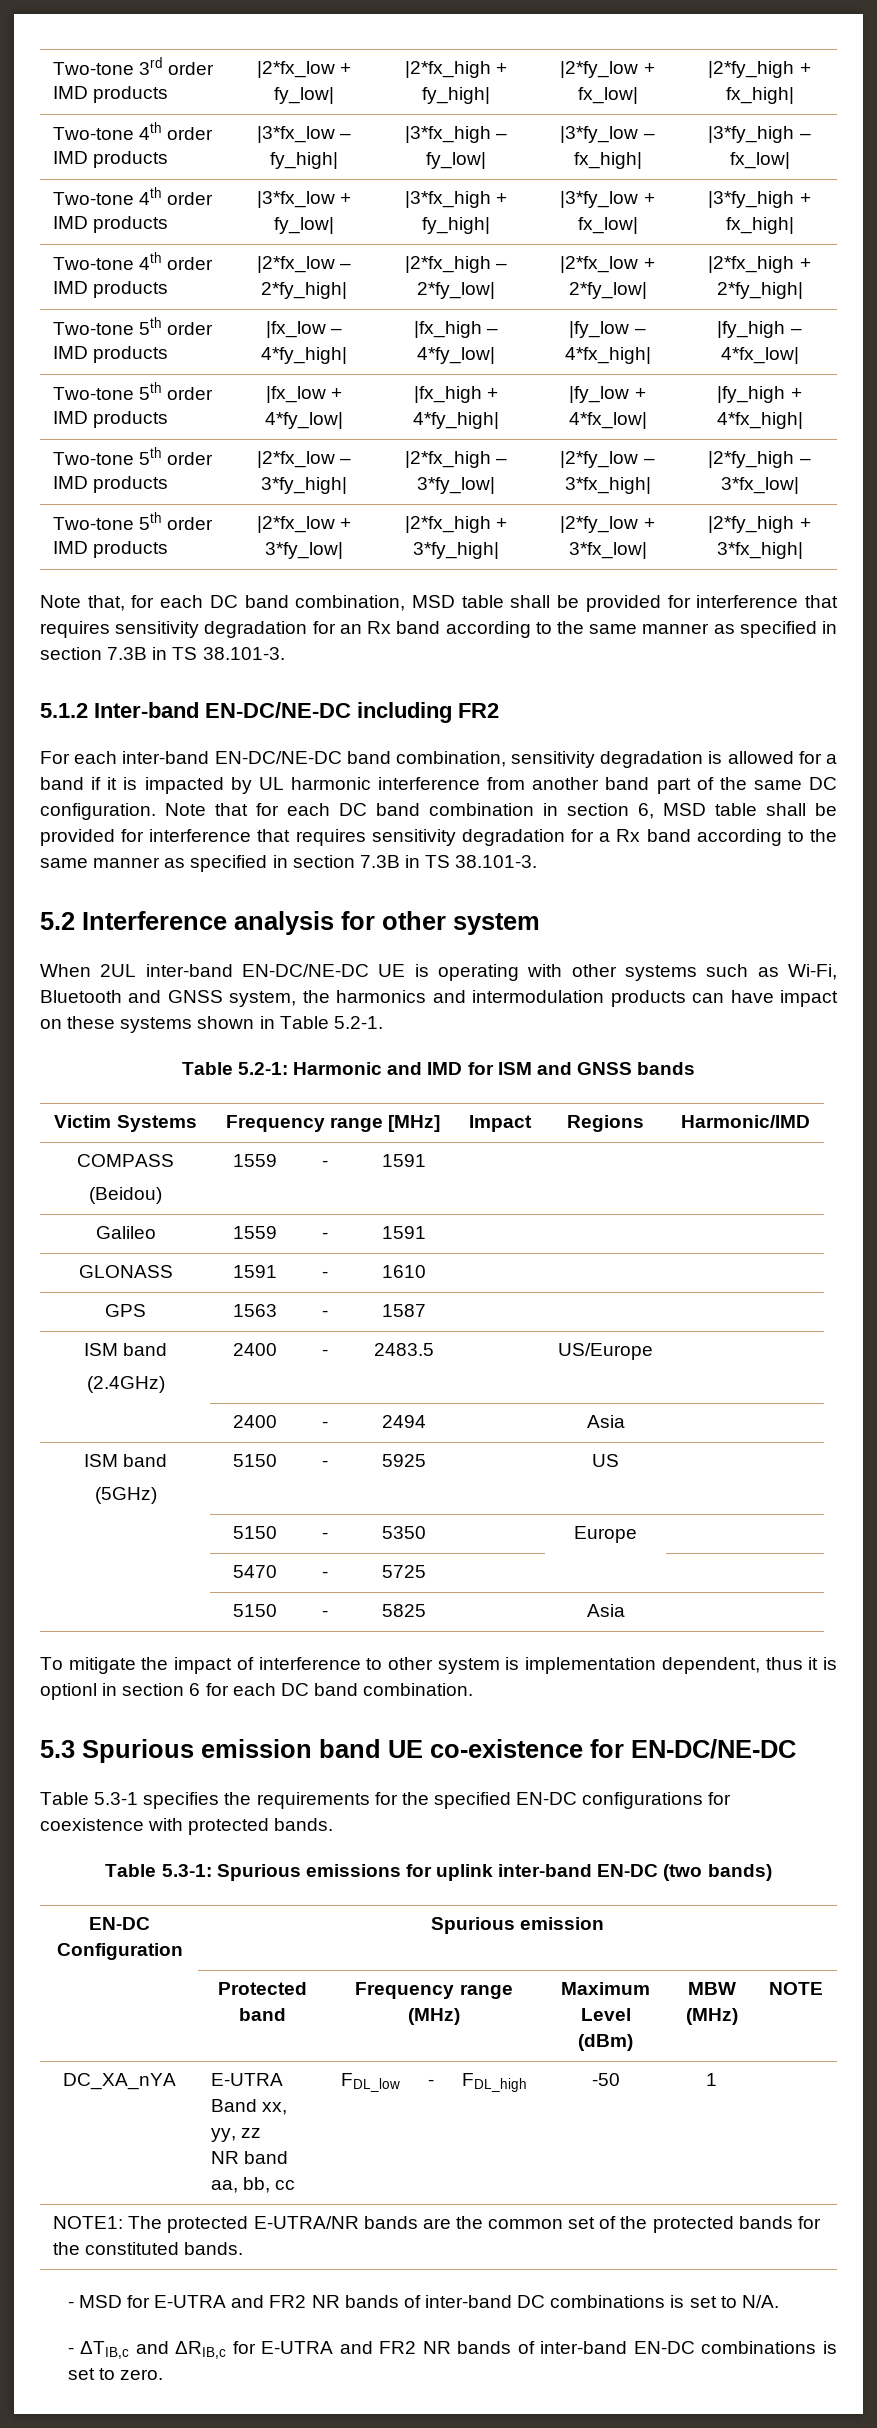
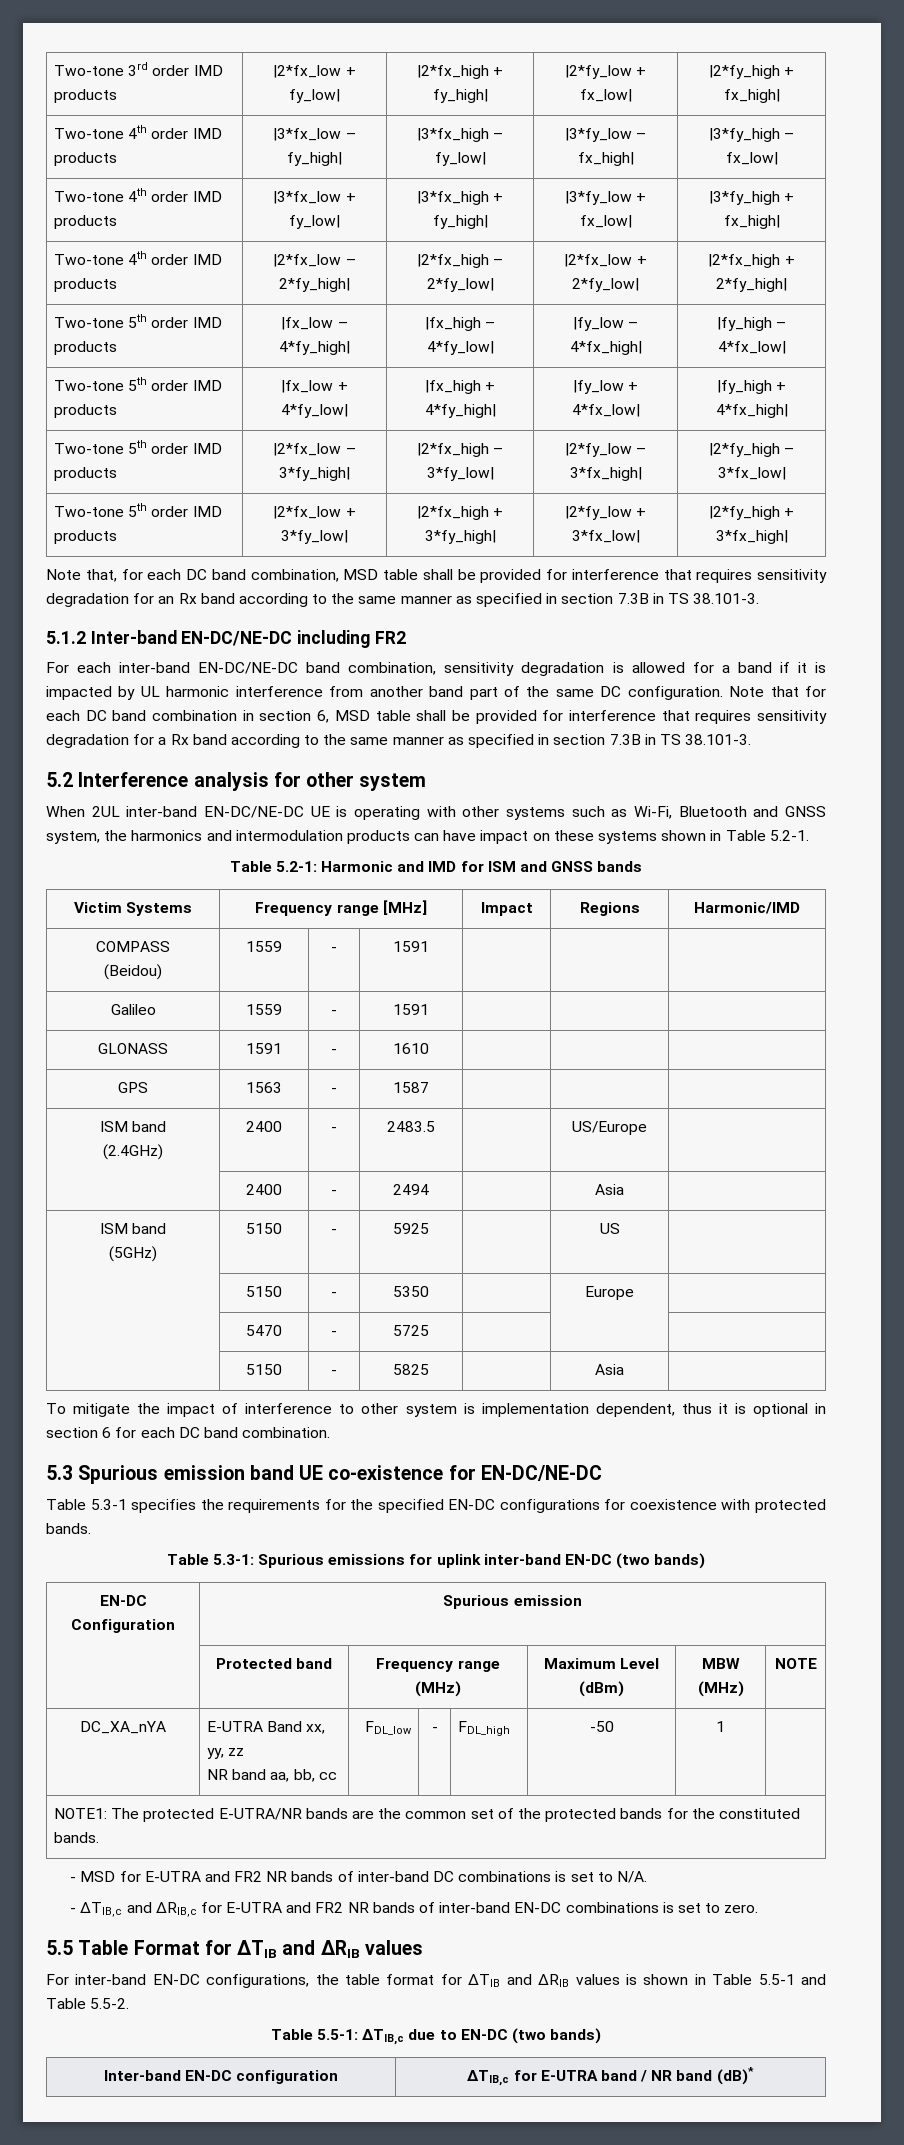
- To mitigate the impact of interference to other system is implementation dependent, thus it is optionl in section 6 for each DC band combination.
+ To mitigate the impact of interference to other system is implementation dependent, thus it is optional in section 6 for each DC band combination.
+ 5.5 Table Format for ∆TIB and ∆RIB values
+ For inter-band EN-DC configurations, the table format for ∆TIB and ∆RIB values is shown in Table 5.5-1 and Table 5.5-2.
+ Table 5.5-1: ΔTIB,c due to EN-DC (two bands)
+ Inter-band EN-DC configuration | ΔTIB,c for E-UTRA band / NR band (dB)*

